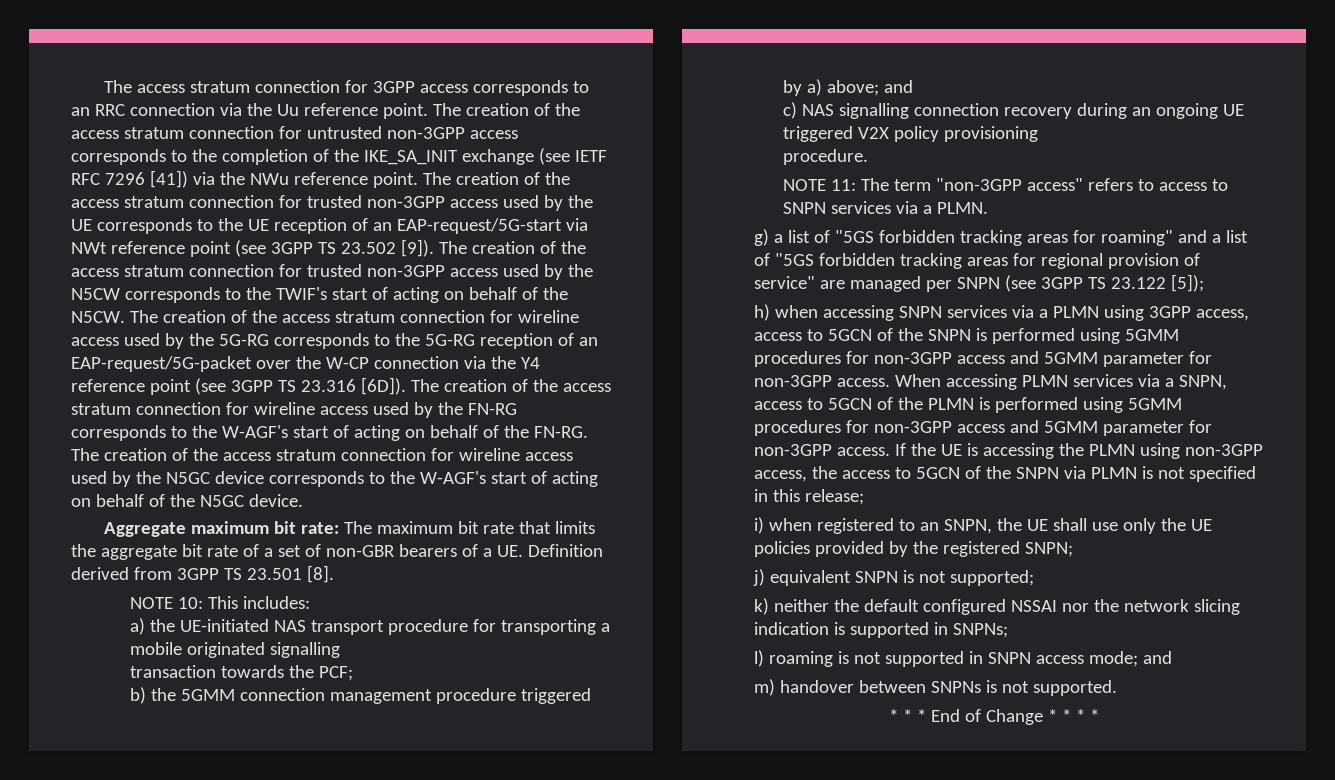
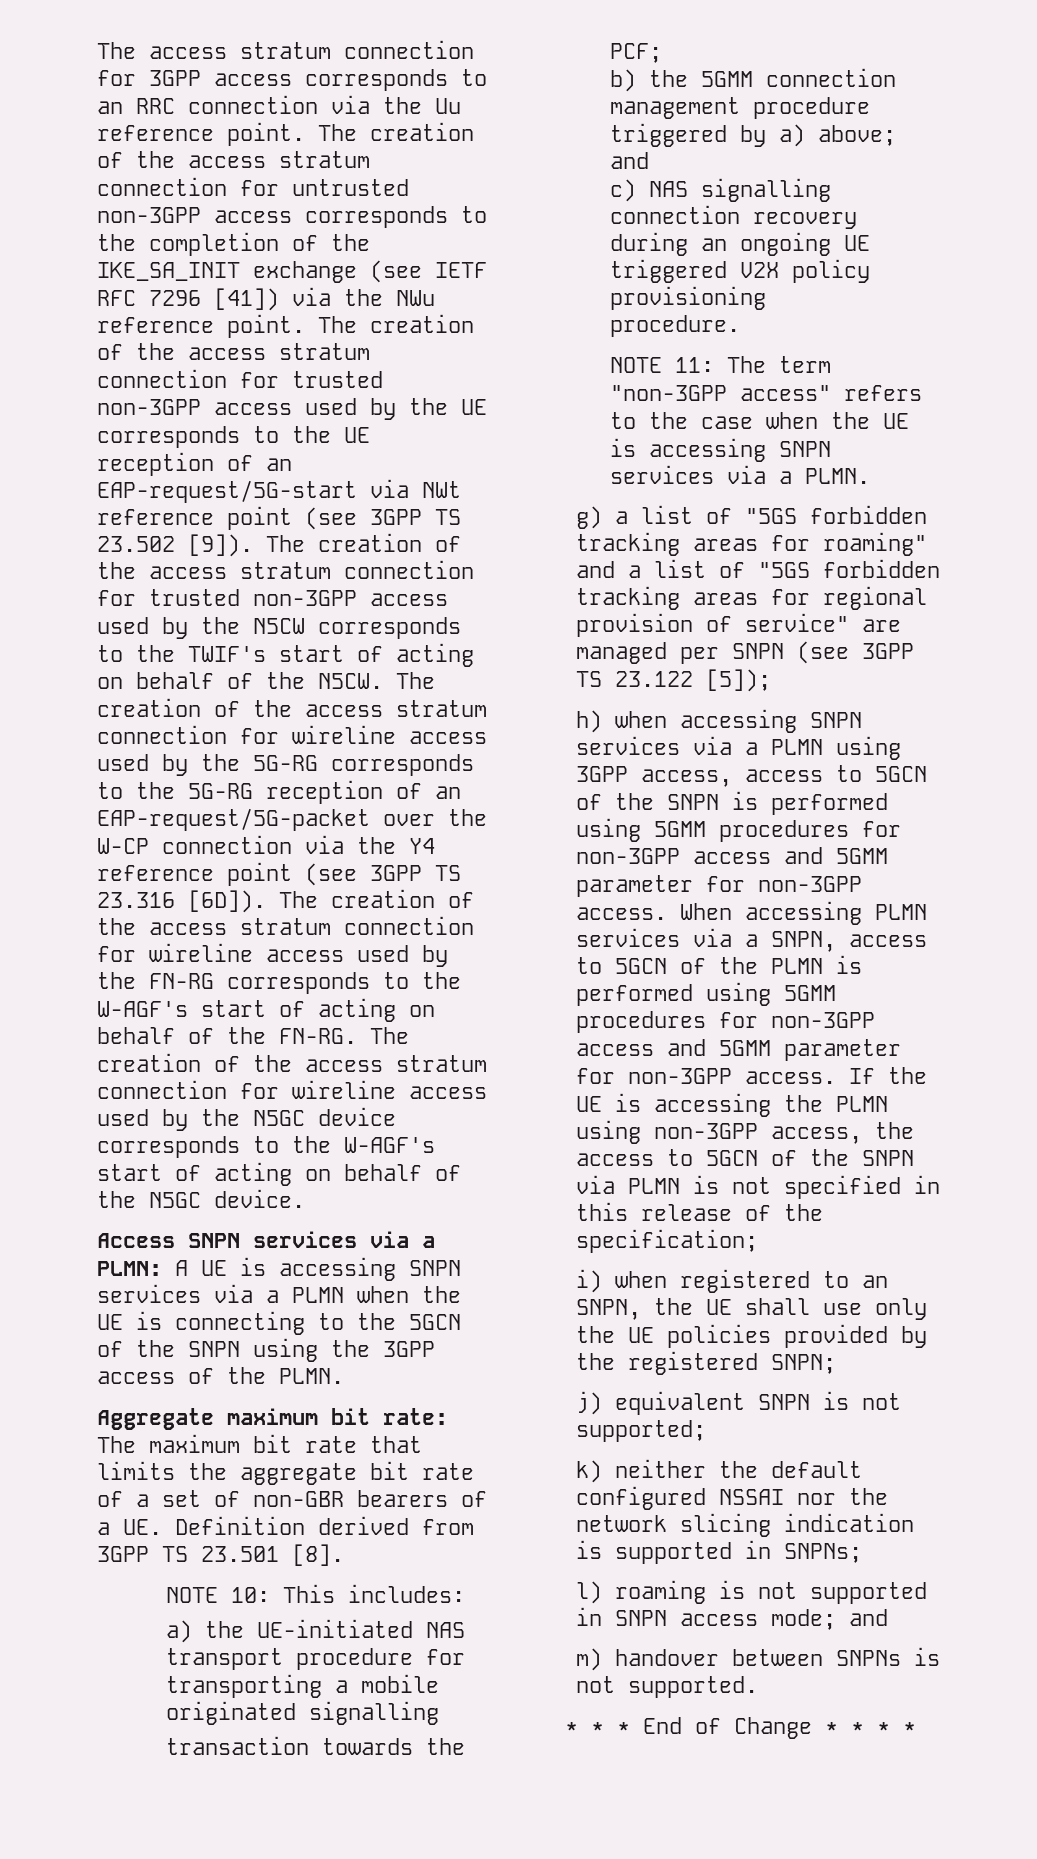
+ Access SNPN services via a PLMN: A UE is accessing SNPN services via a PLMN when the UE is connecting to the 5GCN of the SNPN using the 3GPP access of the PLMN.
- NOTE 11: The term "non-3GPP access" refers to access to SNPN services via a PLMN.
+ NOTE 11: The term "non-3GPP access" refers to the case when the UE is accessing SNPN services via a PLMN.
- If the UE is accessing the PLMN using non-3GPP access, the access to 5GCN of the SNPN via PLMN is not specified in this release;
+ If the UE is accessing the PLMN using non-3GPP access, the access to 5GCN of the SNPN via PLMN is not specified in this release of the specification;

